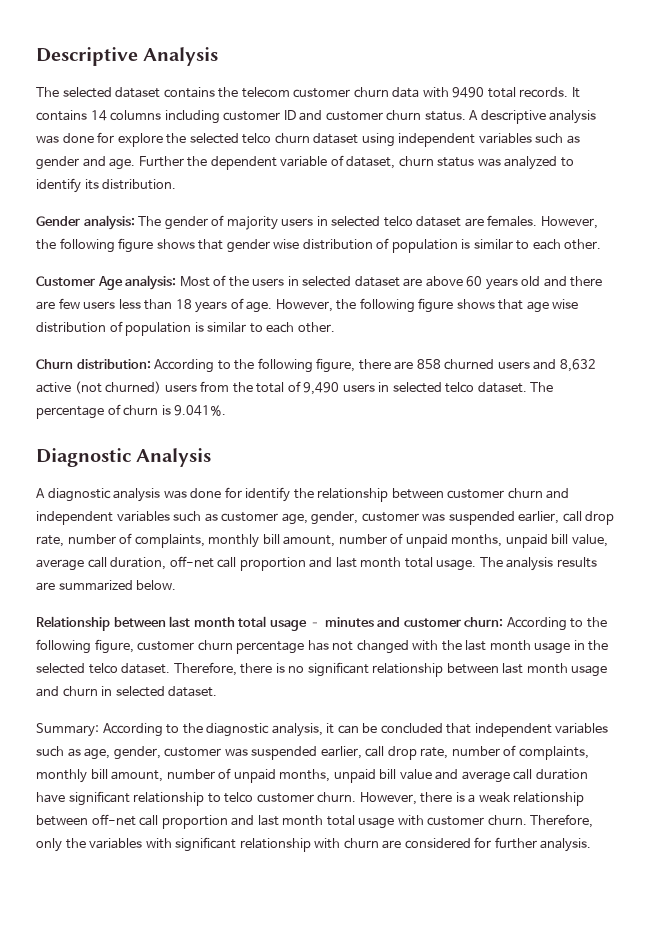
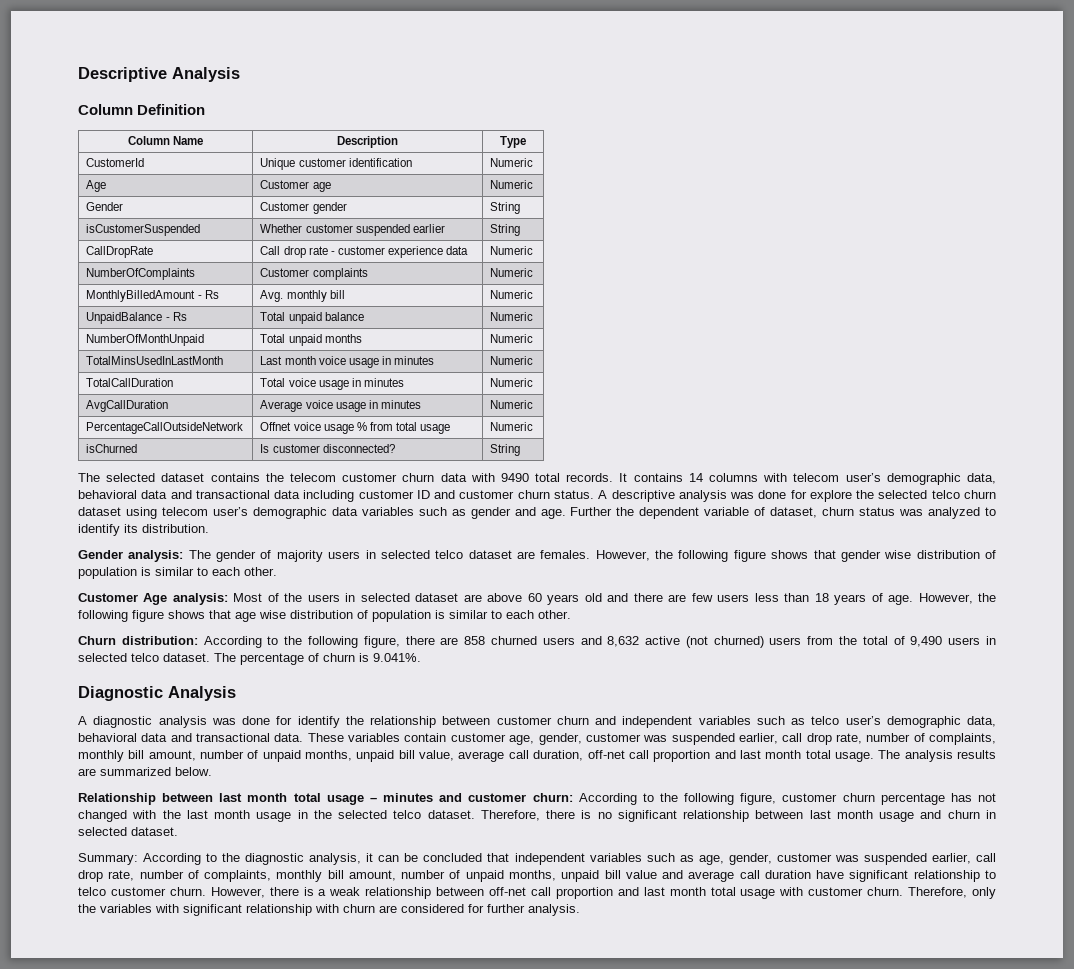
+ Column Definition
+ Column Name | Description | Type
+ CustomerId | Unique customer identification | Numeric
+ Age | Customer age | Numeric
+ Gender | Customer gender | String
+ isCustomerSuspended | Whether customer suspended earlier | String
+ CallDropRate | Call drop rate - customer experience data | Numeric
+ NumberOfComplaints | Customer complaints | Numeric
+ MonthlyBilledAmount - Rs | Avg. monthly bill | Numeric
+ UnpaidBalance - Rs | Total unpaid balance | Numeric
+ NumberOfMonthUnpaid | Total unpaid months | Numeric
+ TotalMinsUsedInLastMonth | Last month voice usage in minutes | Numeric
+ TotalCallDuration | Total voice usage in minutes | Numeric
+ AvgCallDuration | Average voice usage in minutes | Numeric
+ PercentageCallOutsideNetwork | Offnet voice usage % from total usage | Numeric
+ isChurned | Is customer disconnected? | String
- It contains 14 columns including customer ID and customer churn status.
+ It contains 14 columns with telecom user’s demographic data, behavioral data and transactional data including customer ID and customer churn status.
- A descriptive analysis was done for explore the selected telco churn dataset using independent variables such as gender and age.
+ A descriptive analysis was done for explore the selected telco churn dataset using telecom user’s demographic data variables such as gender and age.
- A diagnostic analysis was done for identify the relationship between customer churn and independent variables such as customer age, gender, customer was suspended earlier, call drop rate, number of complaints, monthly bill amount, number of unpaid months, unpaid bill value, average call duration, off-net call proportion and last month total usage.
+ A diagnostic analysis was done for identify the relationship between customer churn and independent variables such as telco user’s demographic data, behavioral data and transactional data. These variables contain customer age, gender, customer was suspended earlier, call drop rate, number of complaints, monthly bill amount, number of unpaid months, unpaid bill value, average call duration, off-net call proportion and last month total usage.

